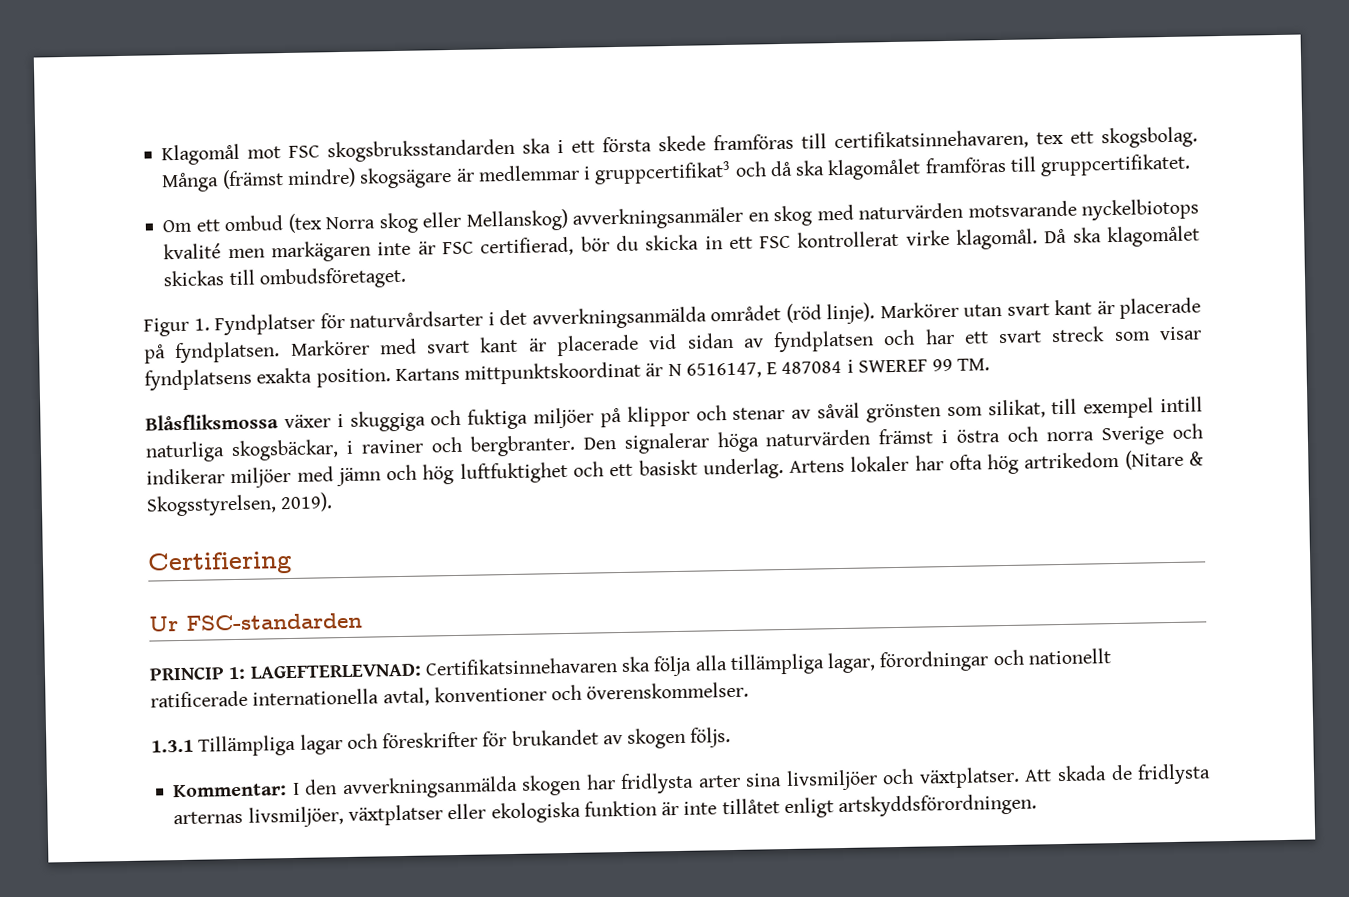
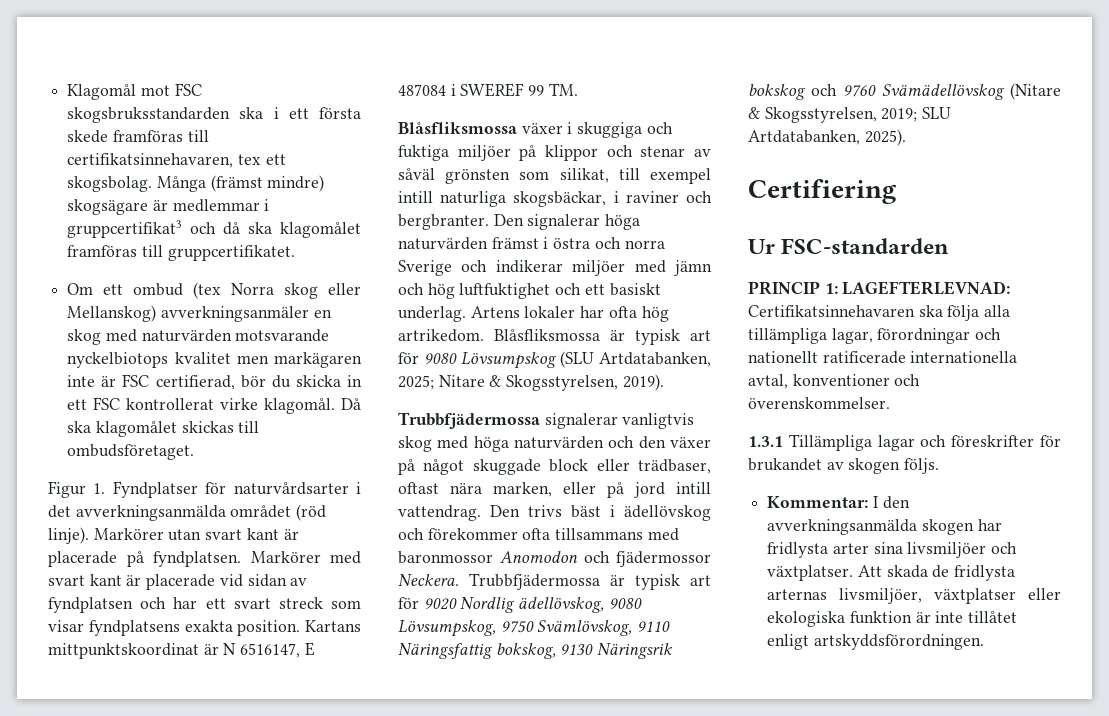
- Om ett ombud (tex Norra skog eller Mellanskog) avverkningsanmäler en skog med naturvärden motsvarande nyckelbiotops kvalité men markägaren inte är FSC certifierad, bör du skicka in ett FSC kontrollerat virke klagomål.
+ Om ett ombud (tex Norra skog eller Mellanskog) avverkningsanmäler en skog med naturvärden motsvarande nyckelbiotops kvalitet men markägaren inte är FSC certifierad, bör du skicka in ett FSC kontrollerat virke klagomål.
- Artens lokaler har ofta hög artrikedom (Nitare & Skogsstyrelsen, 2019).
+ Artens lokaler har ofta hög artrikedom. Blåsfliksmossa är typisk art för 9080 Lövsumpskog (SLU Artdatabanken, 2025; Nitare & Skogsstyrelsen, 2019).
+ Trubbfjädermossa signalerar vanligtvis skog med höga naturvärden och den växer på något skuggade block eller trädbaser, oftast nära marken, eller på jord intill vattendrag. Den trivs bäst i ädellövskog och förekommer ofta tillsammans med baronmossor Anomodon och fjädermossor Neckera. Trubbfjädermossa är typisk art för 9020 Nordlig ädellövskog, 9080 Lövsumpskog, 9750 Svämlövskog, 9110 Näringsfattig bokskog, 9130 Näringsrik bokskog och 9760 Svämädellövskog (Nitare & Skogsstyrelsen, 2019; SLU Artdatabanken, 2025).

